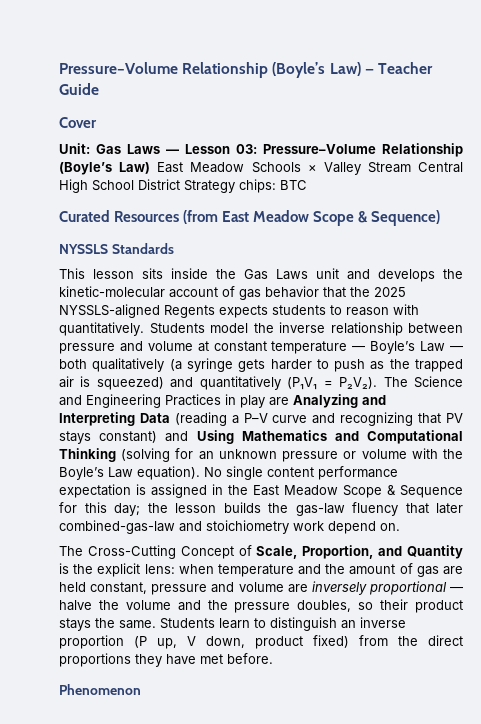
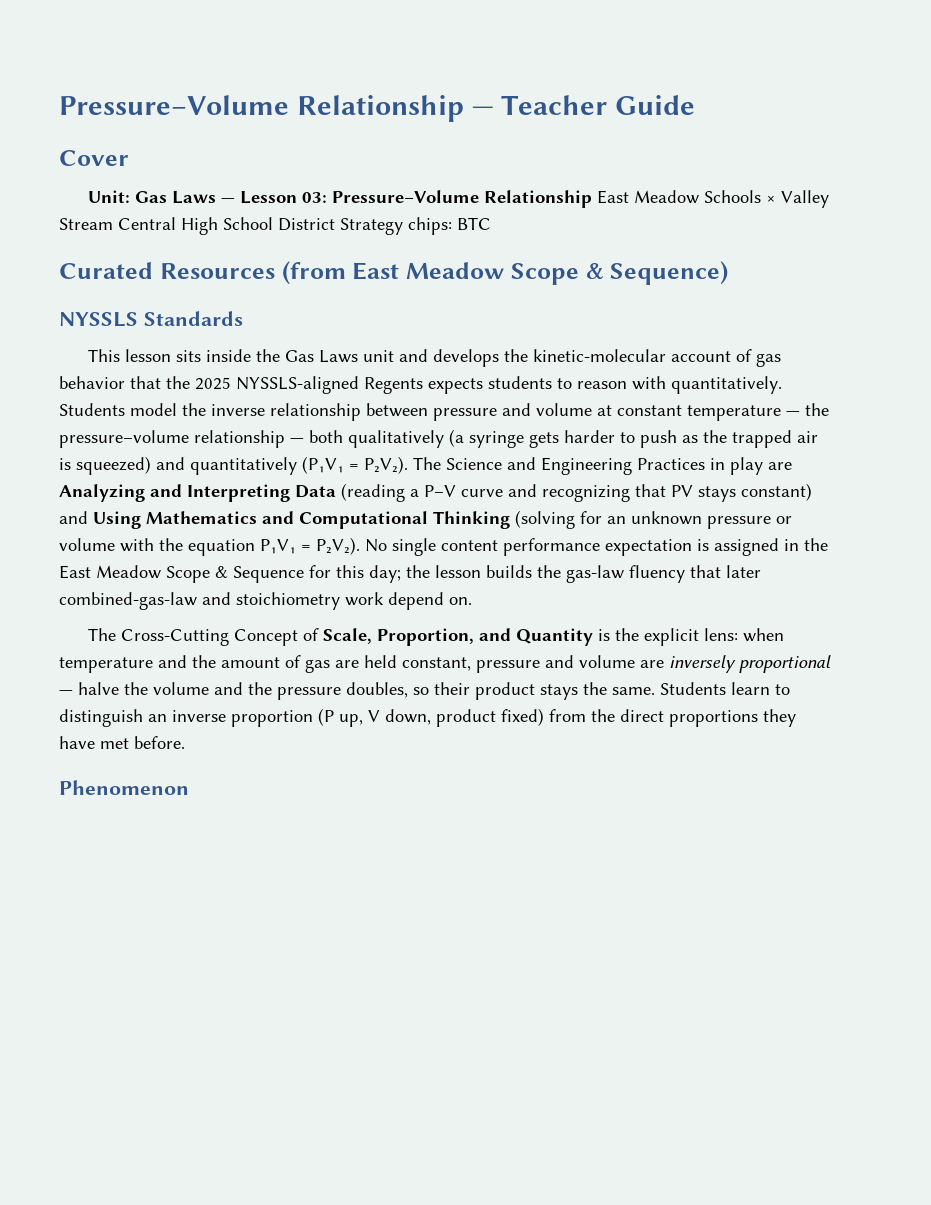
- Pressure–Volume Relationship (Boyle’s Law) — Teacher Guide
+ Pressure–Volume Relationship — Teacher Guide
- Unit: Gas Laws — Lesson 03: Pressure–Volume Relationship (Boyle’s Law) East Meadow Schools × Valley Stream Central High School District Strategy chips: BTC
+ Unit: Gas Laws — Lesson 03: Pressure–Volume Relationship East Meadow Schools × Valley Stream Central High School District Strategy chips: BTC
- Students model the inverse relationship between pressure and volume at constant temperature — Boyle’s Law — both qualitatively (a syringe gets harder to push as the trapped air is squeezed) and quantitatively (P₁V₁ = P₂V₂).
+ Students model the inverse relationship between pressure and volume at constant temperature — the pressure–volume relationship — both qualitatively (a syringe gets harder to push as the trapped air is squeezed) and quantitatively (P₁V₁ = P₂V₂).
- The Science and Engineering Practices in play are Analyzing and Interpreting Data (reading a P–V curve and recognizing that PV stays constant) and Using Mathematics and Computational Thinking (solving for an unknown pressure or volume with the Boyle’s Law equation).
+ The Science and Engineering Practices in play are Analyzing and Interpreting Data (reading a P–V curve and recognizing that PV stays constant) and Using Mathematics and Computational Thinking (solving for an unknown pressure or volume with the equation P₁V₁ = P₂V₂).

